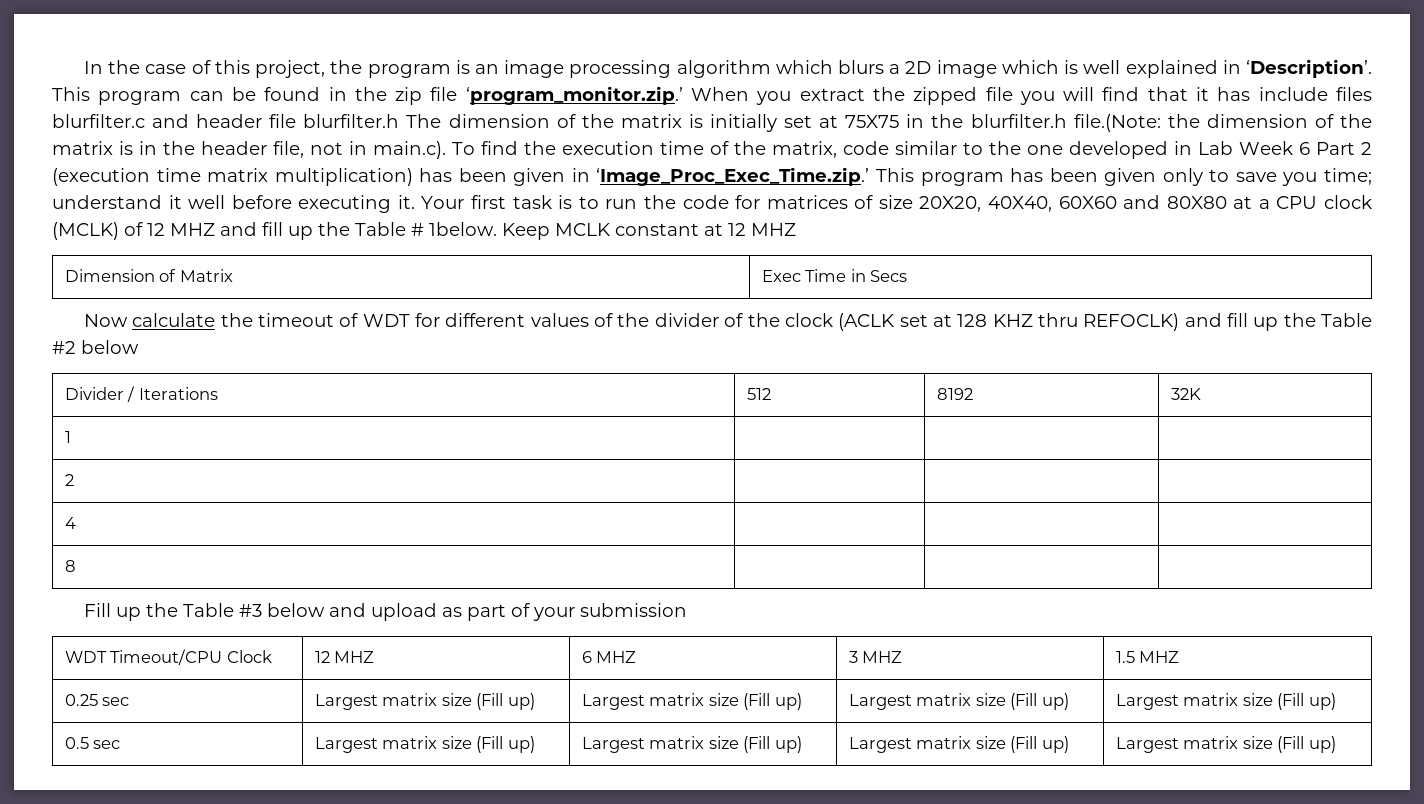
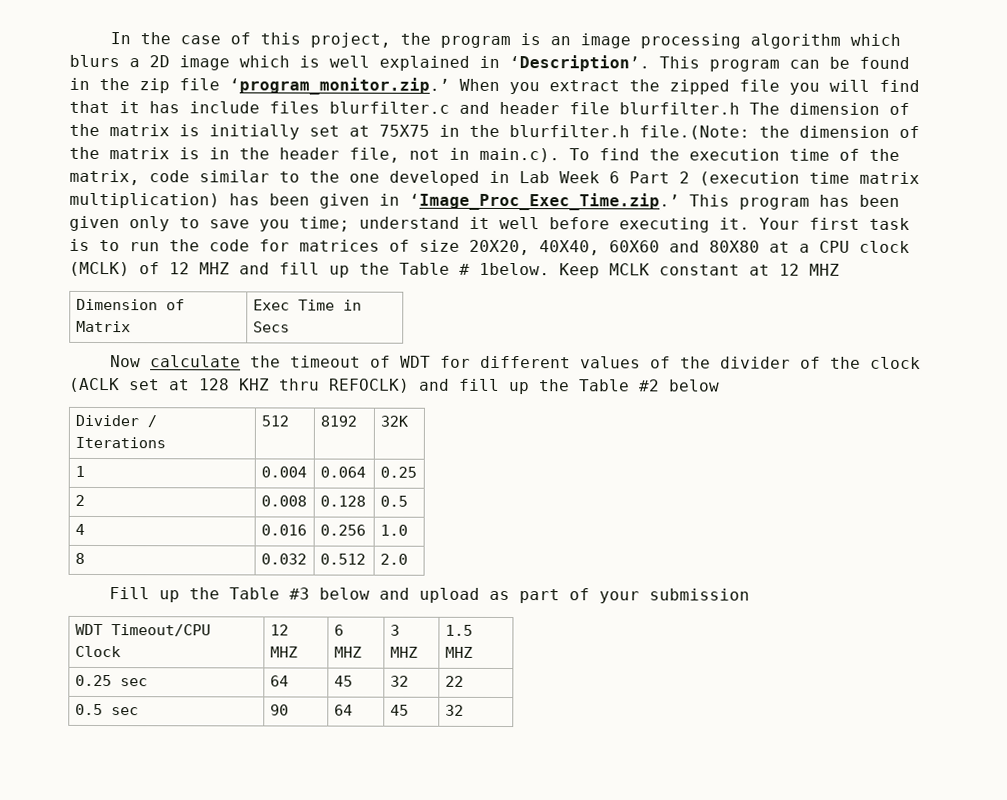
- 1 | | |
- 2 | | |
- 4 | | |
- 8 | | |
+ 1 | 0.004 | 0.064 | 0.25
+ 2 | 0.008 | 0.128 | 0.5
+ 4 | 0.016 | 0.256 | 1.0
+ 8 | 0.032 | 0.512 | 2.0
- 0.25 sec | Largest matrix size (Fill up) | Largest matrix size (Fill up) | Largest matrix size (Fill up) | Largest matrix size (Fill up)
- 0.5 sec | Largest matrix size (Fill up) | Largest matrix size (Fill up) | Largest matrix size (Fill up) | Largest matrix size (Fill up)
+ 0.25 sec | 64 | 45 | 32 | 22
+ 0.5 sec | 90 | 64 | 45 | 32

